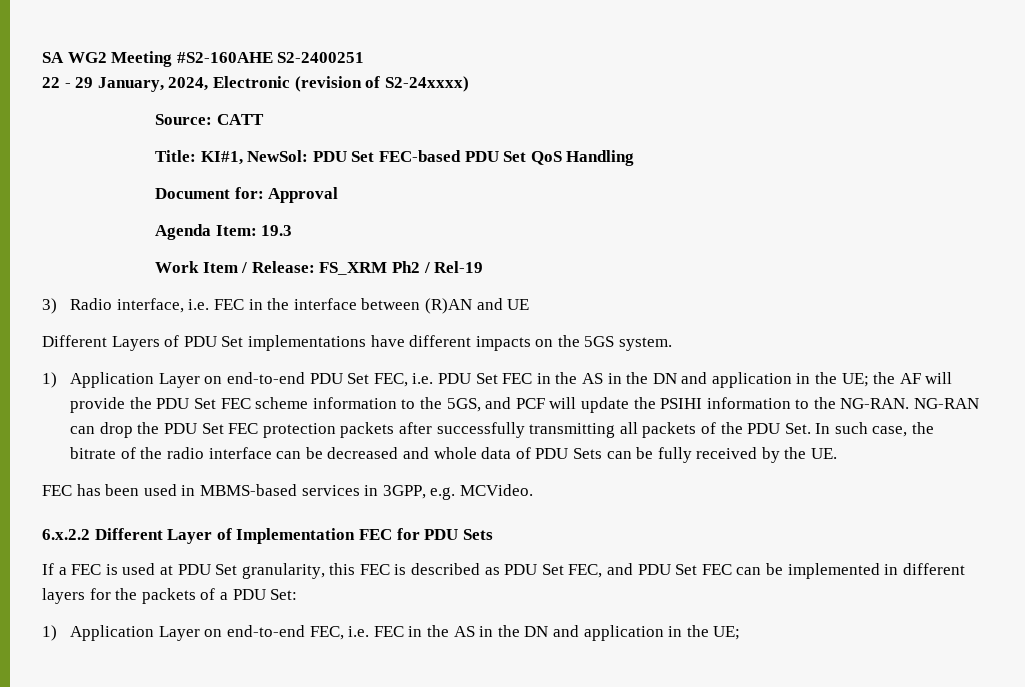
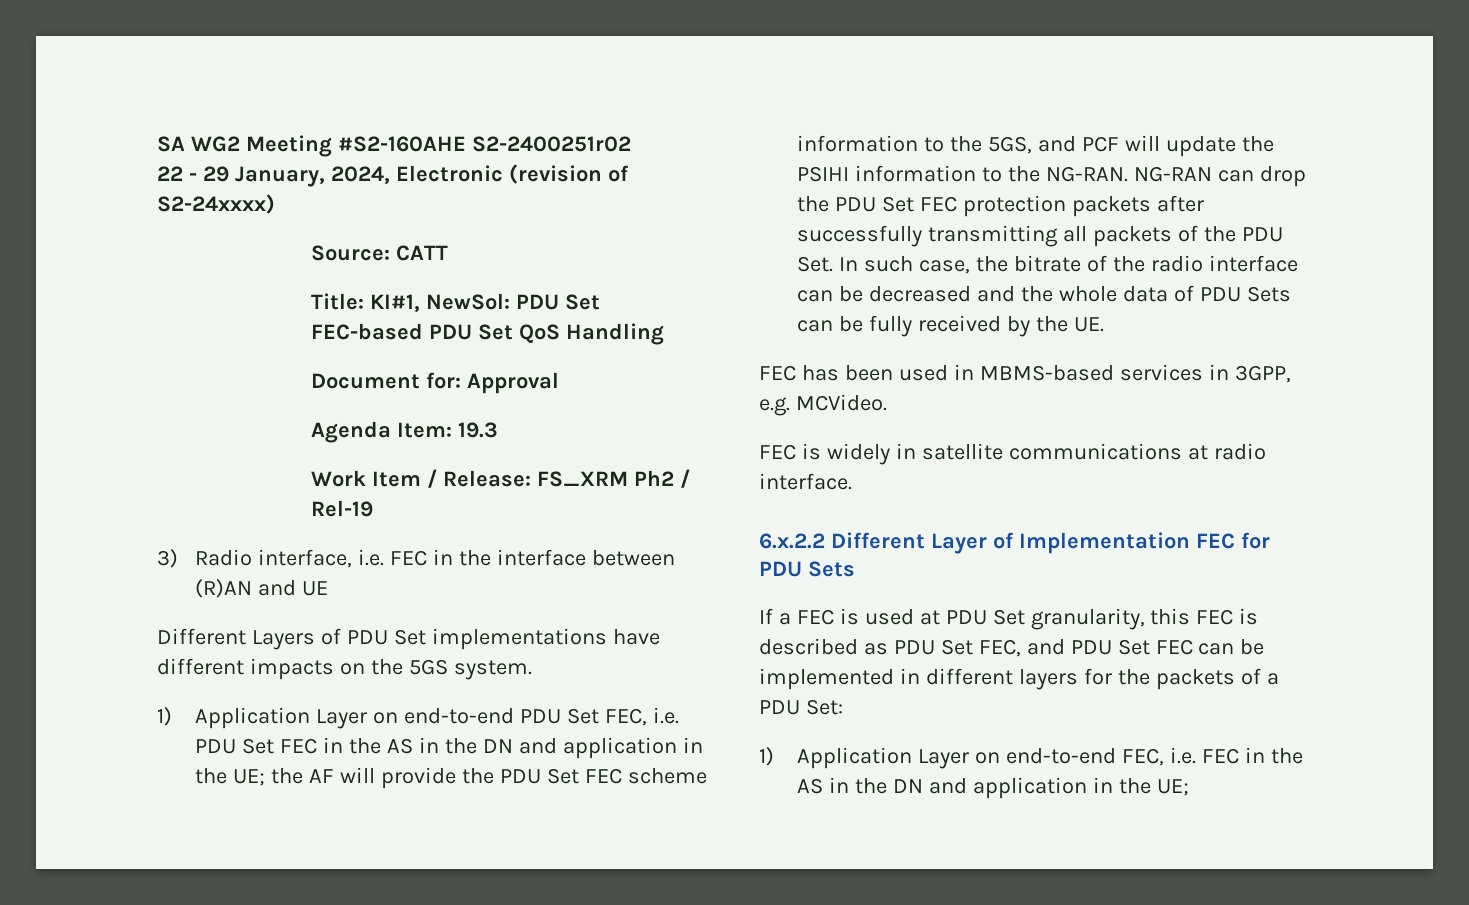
- SA WG2 Meeting #S2-160AHE S2-2400251
+ SA WG2 Meeting #S2-160AHE S2-2400251r02
- NG-RAN can drop the PDU Set FEC protection packets after successfully transmitting all packets of the PDU Set. In such case, the bitrate of the radio interface can be decreased and whole data of PDU Sets can be fully received by the UE.
+ NG-RAN can drop the PDU Set FEC protection packets after successfully transmitting all packets of the PDU Set. In such case, the bitrate of the radio interface can be decreased and the whole data of PDU Sets can be fully received by the UE.
+ FEC is widely in satellite communications at radio interface.

